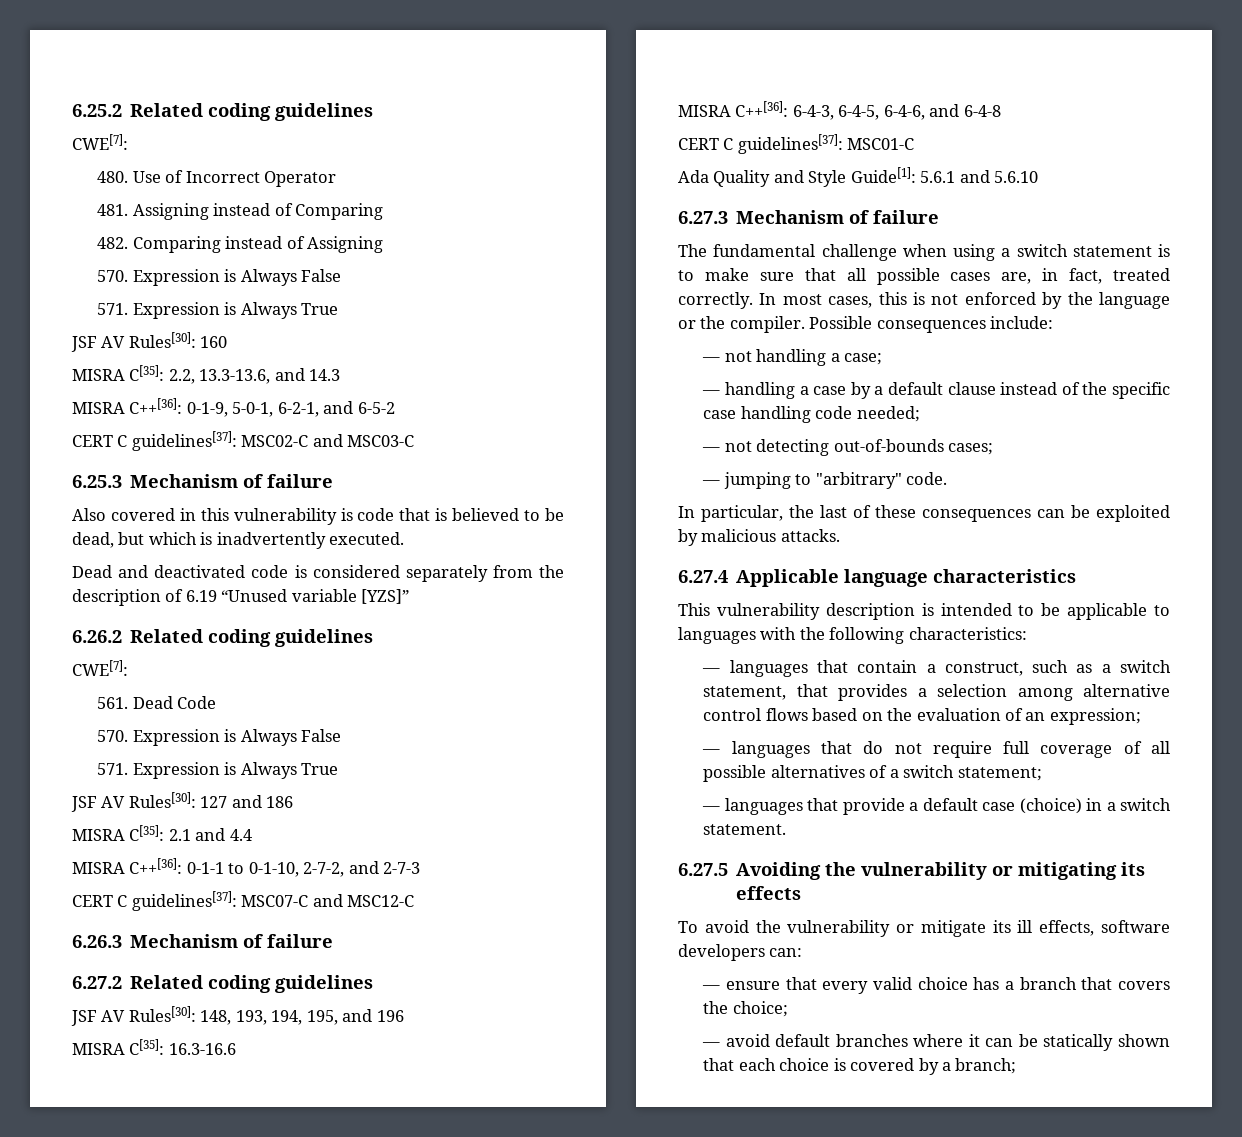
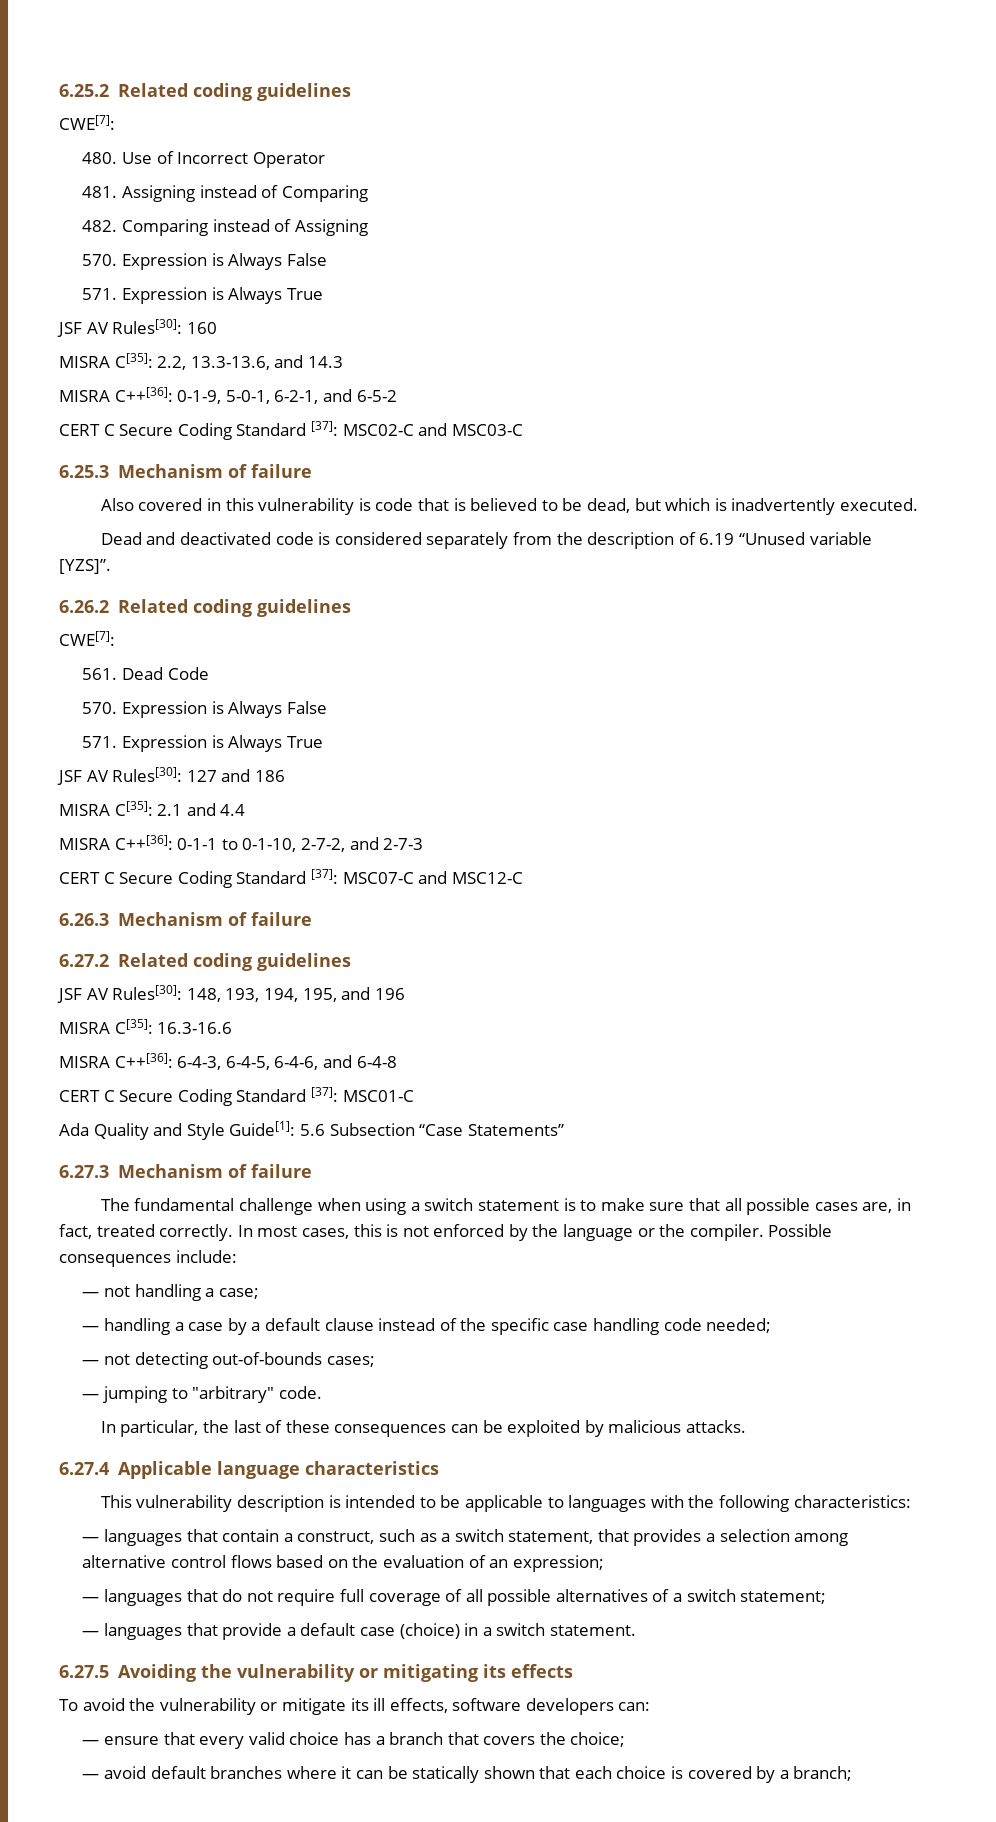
- CERT C guidelines[37]: MSC02-C and MSC03-C
+ CERT C Secure Coding Standard [37]: MSC02-C and MSC03-C
- Dead and deactivated code is considered separately from the description of 6.19 “Unused variable [YZS]”
+ Dead and deactivated code is considered separately from the description of 6.19 “Unused variable [YZS]”.
- CERT C guidelines[37]: MSC07-C and MSC12-C
+ CERT C Secure Coding Standard [37]: MSC07-C and MSC12-C
- CERT C guidelines[37]: MSC01-C
+ CERT C Secure Coding Standard [37]: MSC01-C
- Ada Quality and Style Guide[1]: 5.6.1 and 5.6.10
+ Ada Quality and Style Guide[1]: 5.6 Subsection “Case Statements”

